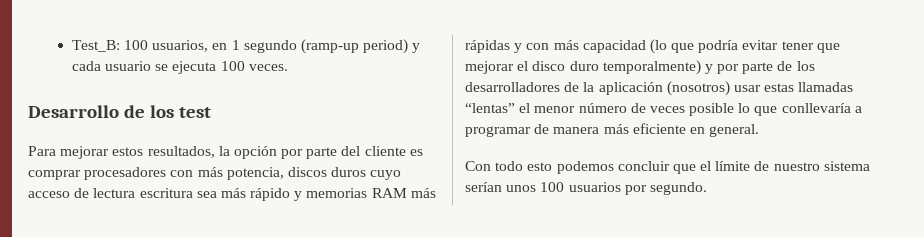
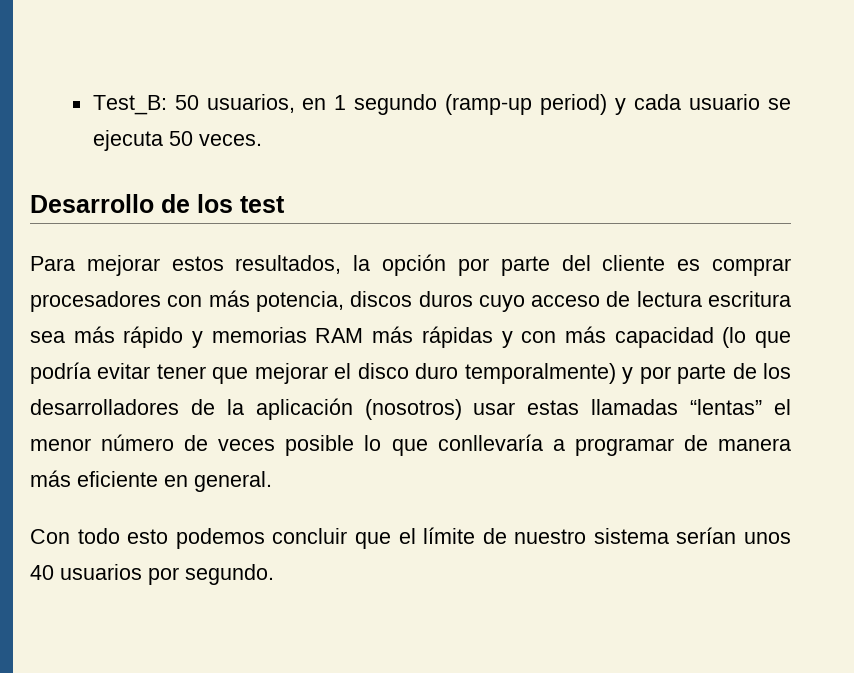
- Test_B: 100 usuarios, en 1 segundo (ramp-up period) y cada usuario se ejecuta 100 veces.
+ Test_B: 50 usuarios, en 1 segundo (ramp-up period) y cada usuario se ejecuta 50 veces.
- Con todo esto podemos concluir que el límite de nuestro sistema serían unos 100 usuarios por segundo.
+ Con todo esto podemos concluir que el límite de nuestro sistema serían unos 40 usuarios por segundo.

